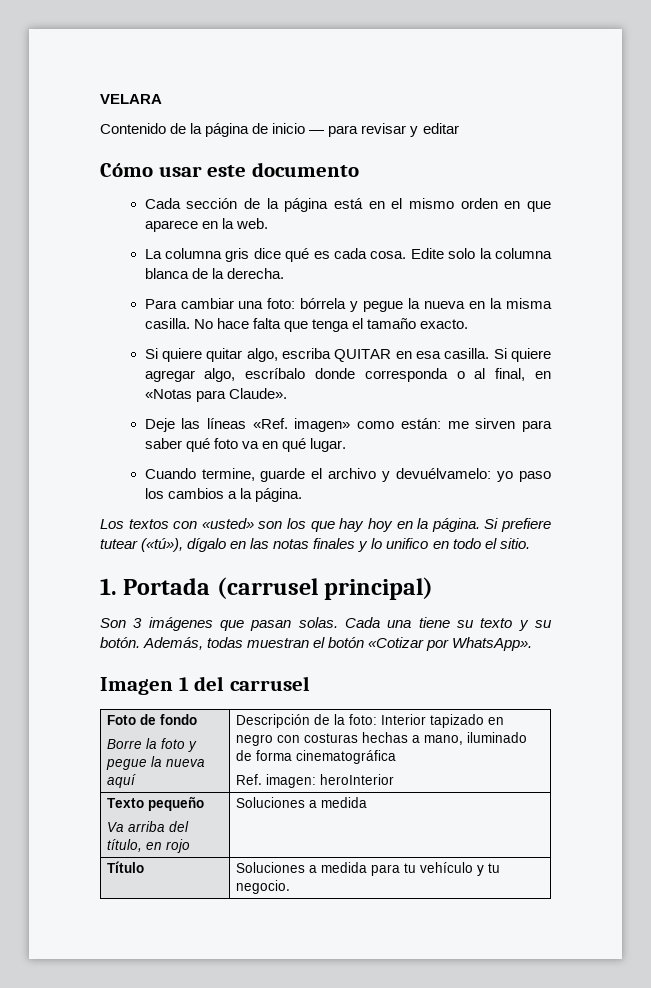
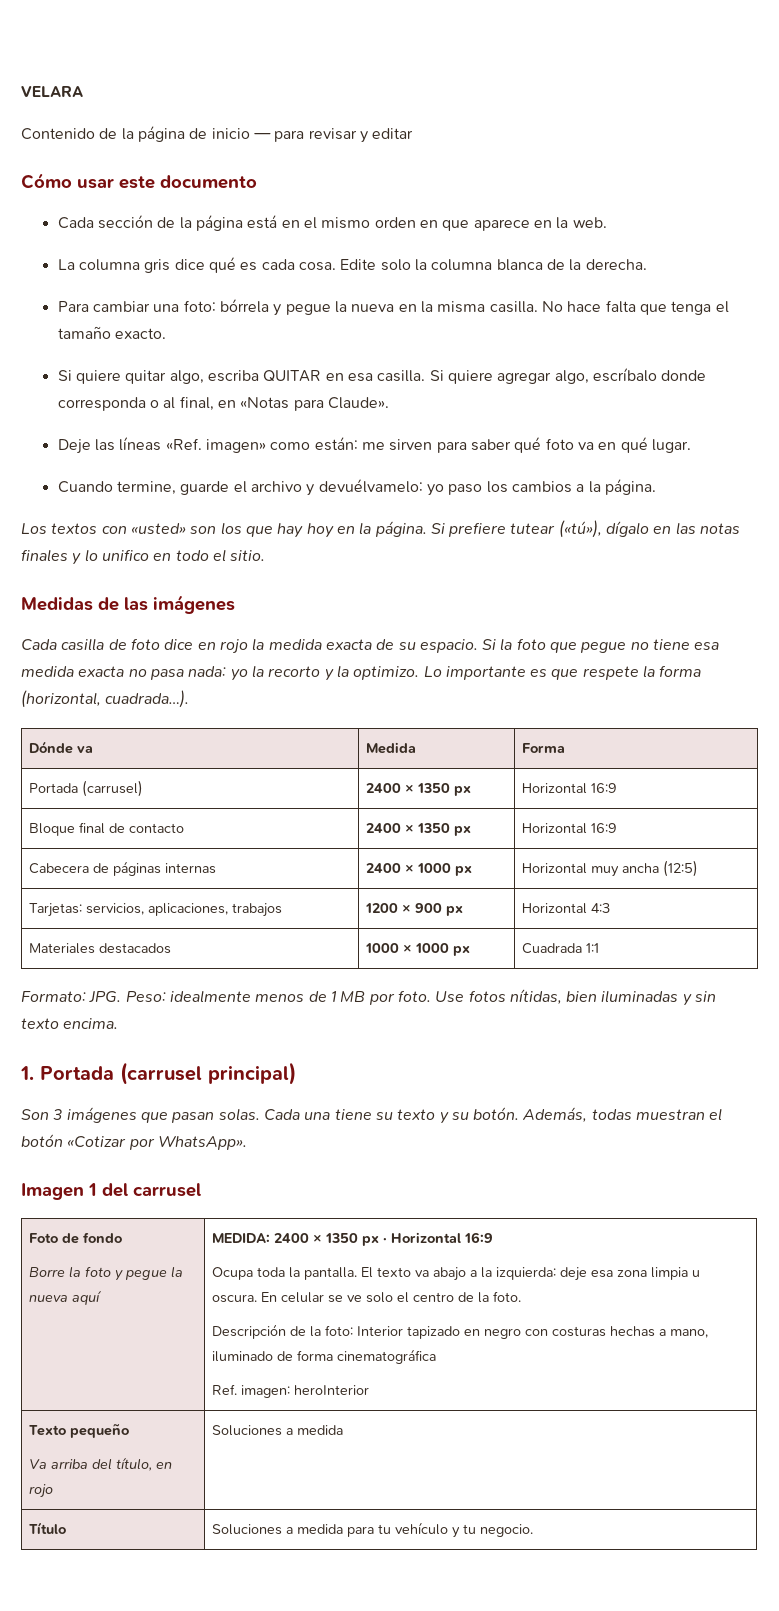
+ Medidas de las imágenes
+ Cada casilla de foto dice en rojo la medida exacta de su espacio. Si la foto que pegue no tiene esa medida exacta no pasa nada: yo la recorto y la optimizo. Lo importante es que respete la forma (horizontal, cuadrada…).
+ Dónde va | Medida | Forma
+ Portada (carrusel) | 2400 × 1350 px | Horizontal 16:9
+ Bloque final de contacto | 2400 × 1350 px | Horizontal 16:9
+ Cabecera de páginas internas | 2400 × 1000 px | Horizontal muy ancha (12:5)
+ Tarjetas: servicios, aplicaciones, trabajos | 1200 × 900 px | Horizontal 4:3
+ Materiales destacados | 1000 × 1000 px | Cuadrada 1:1
+ Formato: JPG. Peso: idealmente menos de 1 MB por foto. Use fotos nítidas, bien iluminadas y sin texto encima.
+ MEDIDA: 2400 × 1350 px · Horizontal 16:9
+ Ocupa toda la pantalla. El texto va abajo a la izquierda: deje esa zona limpia u oscura. En celular se ve solo el centro de la foto.

